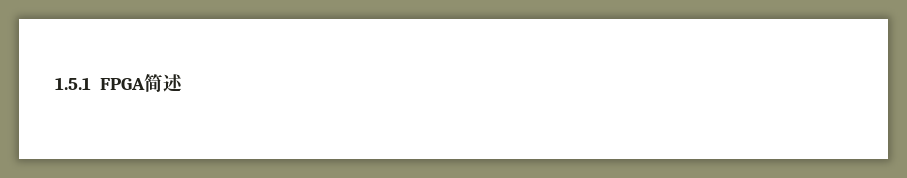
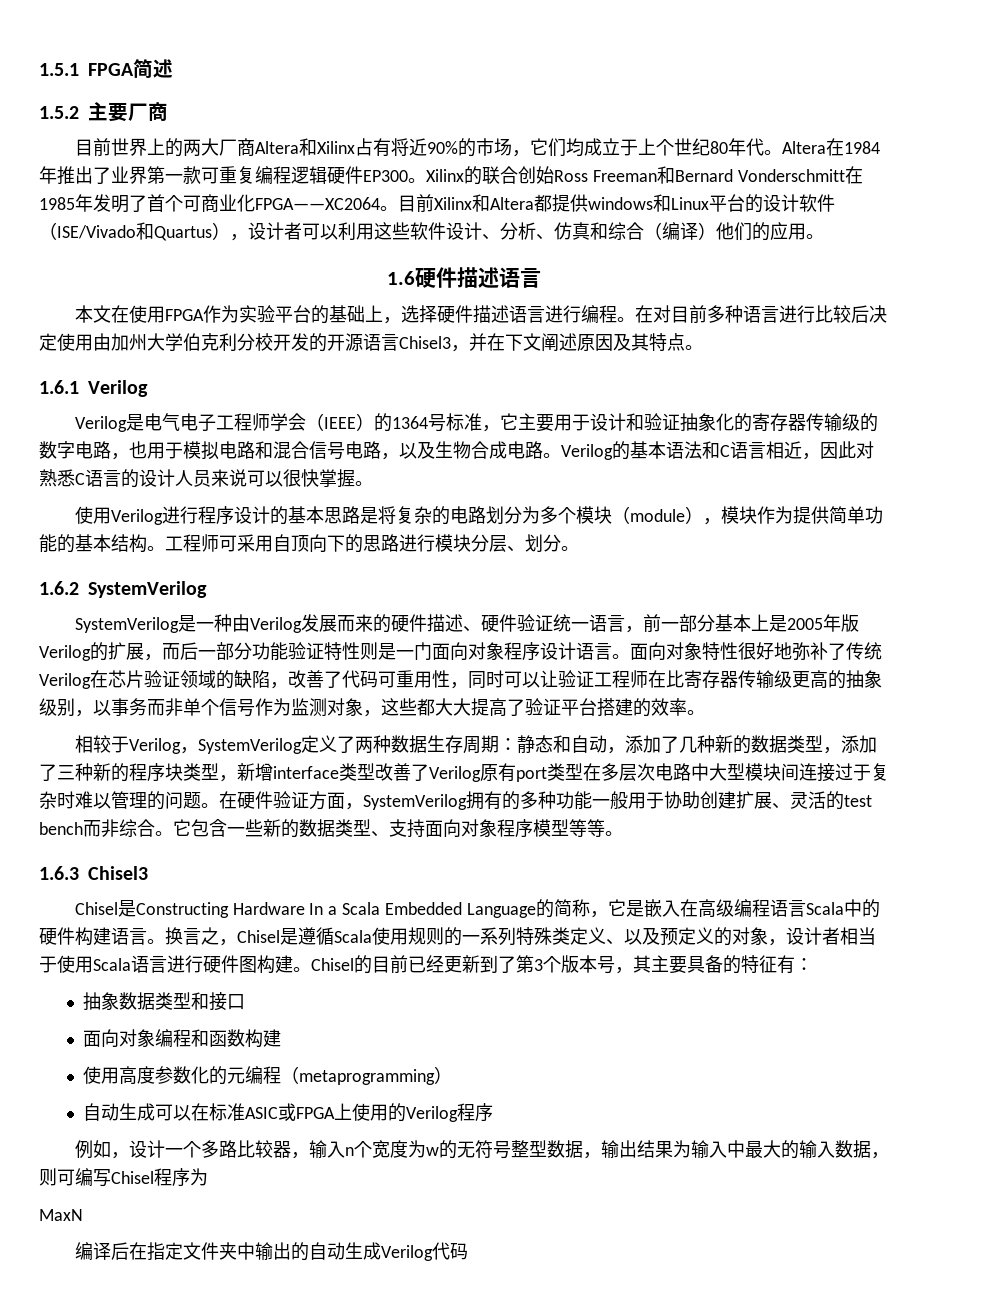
+ 1.5.2主要厂商
+ 目前世界上的两大厂商Altera和Xilinx占有将近90%的市场，它们均成立于上个世纪80年代。Altera在1984年推出了业界第一款可重复编程逻辑硬件EP300。Xilinx的联合创始Ross Freeman和Bernard Vonderschmitt在1985年发明了首个可商业化FPGA——XC2064。目前Xilinx和Altera都提供windows和Linux平台的设计软件（ISE/Vivado和Quartus），设计者可以利用这些软件设计、分析、仿真和综合（编译）他们的应用。
+ 1.6硬件描述语言
+ 本文在使用FPGA作为实验平台的基础上，选择硬件描述语言进行编程。在对目前多种语言进行比较后决定使用由加州大学伯克利分校开发的开源语言Chisel3，并在下文阐述原因及其特点。
+ 1.6.1 Verilog
+ Verilog是电气电子工程师学会（IEEE）的1364号标准，它主要用于设计和验证抽象化的寄存器传输级的数字电路，也用于模拟电路和混合信号电路，以及生物合成电路。Verilog的基本语法和C语言相近，因此对熟悉C语言的设计人员来说可以很快掌握。
+ 使用Verilog进行程序设计的基本思路是将复杂的电路划分为多个模块（module），模块作为提供简单功能的基本结构。工程师可采用自顶向下的思路进行模块分层、划分。
+ 1.6.2 SystemVerilog
+ SystemVerilog是一种由Verilog发展而来的硬件描述、硬件验证统一语言，前一部分基本上是2005年版Verilog的扩展，而后一部分功能验证特性则是一门面向对象程序设计语言。面向对象特性很好地弥补了传统Verilog在芯片验证领域的缺陷，改善了代码可重用性，同时可以让验证工程师在比寄存器传输级更高的抽象级别，以事务而非单个信号作为监测对象，这些都大大提高了验证平台搭建的效率。
+ 相较于Verilog，SystemVerilog定义了两种数据生存周期：静态和自动，添加了几种新的数据类型，添加了三种新的程序块类型，新增interface类型改善了Verilog原有port类型在多层次电路中大型模块间连接过于复杂时难以管理的问题。在硬件验证方面，SystemVerilog拥有的多种功能一般用于协助创建扩展、灵活的test bench而非综合。它包含一些新的数据类型、支持面向对象程序模型等等。
+ 1.6.3 Chisel3
+ Chisel是Constructing Hardware In a Scala Embedded Language的简称，它是嵌入在高级编程语言Scala中的硬件构建语言。换言之，Chisel是遵循Scala使用规则的一系列特殊类定义、以及预定义的对象，设计者相当于使用Scala语言进行硬件图构建。Chisel的目前已经更新到了第3个版本号，其主要具备的特征有：
+ 抽象数据类型和接口
+ 面向对象编程和函数构建
+ 使用高度参数化的元编程（metaprogramming）
+ 自动生成可以在标准ASIC或FPGA上使用的Verilog程序
+ 例如，设计一个多路比较器，输入n个宽度为w的无符号整型数据，输出结果为输入中最大的输入数据，则可编写Chisel程序为
+ MaxN
+ 编译后在指定文件夹中输出的自动生成Verilog代码

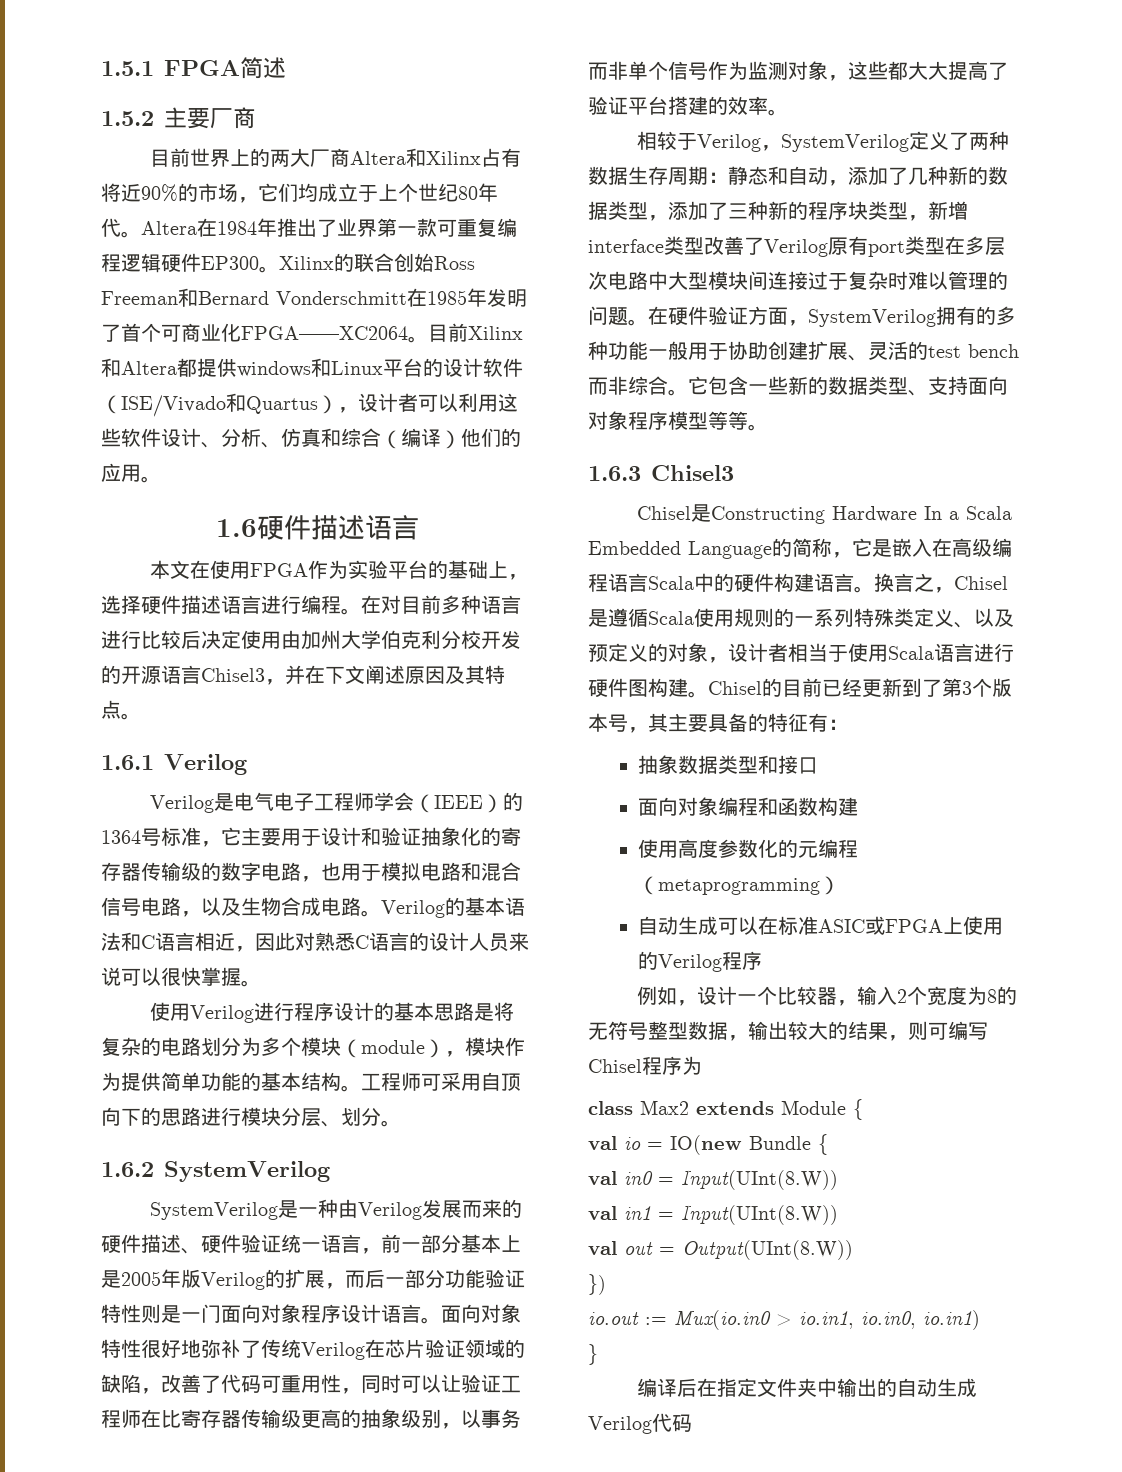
- 例如，设计一个多路比较器，输入n个宽度为w的无符号整型数据，输出结果为输入中最大的输入数据，则可编写Chisel程序为
+ 例如，设计一个比较器，输入2个宽度为8的无符号整型数据，输出较大的结果，则可编写Chisel程序为
- MaxN
+ class Max2 extends Module {
+ val io = IO(new Bundle {
+ val in0 = Input(UInt(8.W))
+ val in1 = Input(UInt(8.W))
+ val out = Output(UInt(8.W))
+ })
+ io.out := Mux(io.in0 > io.in1, io.in0, io.in1)
+ }

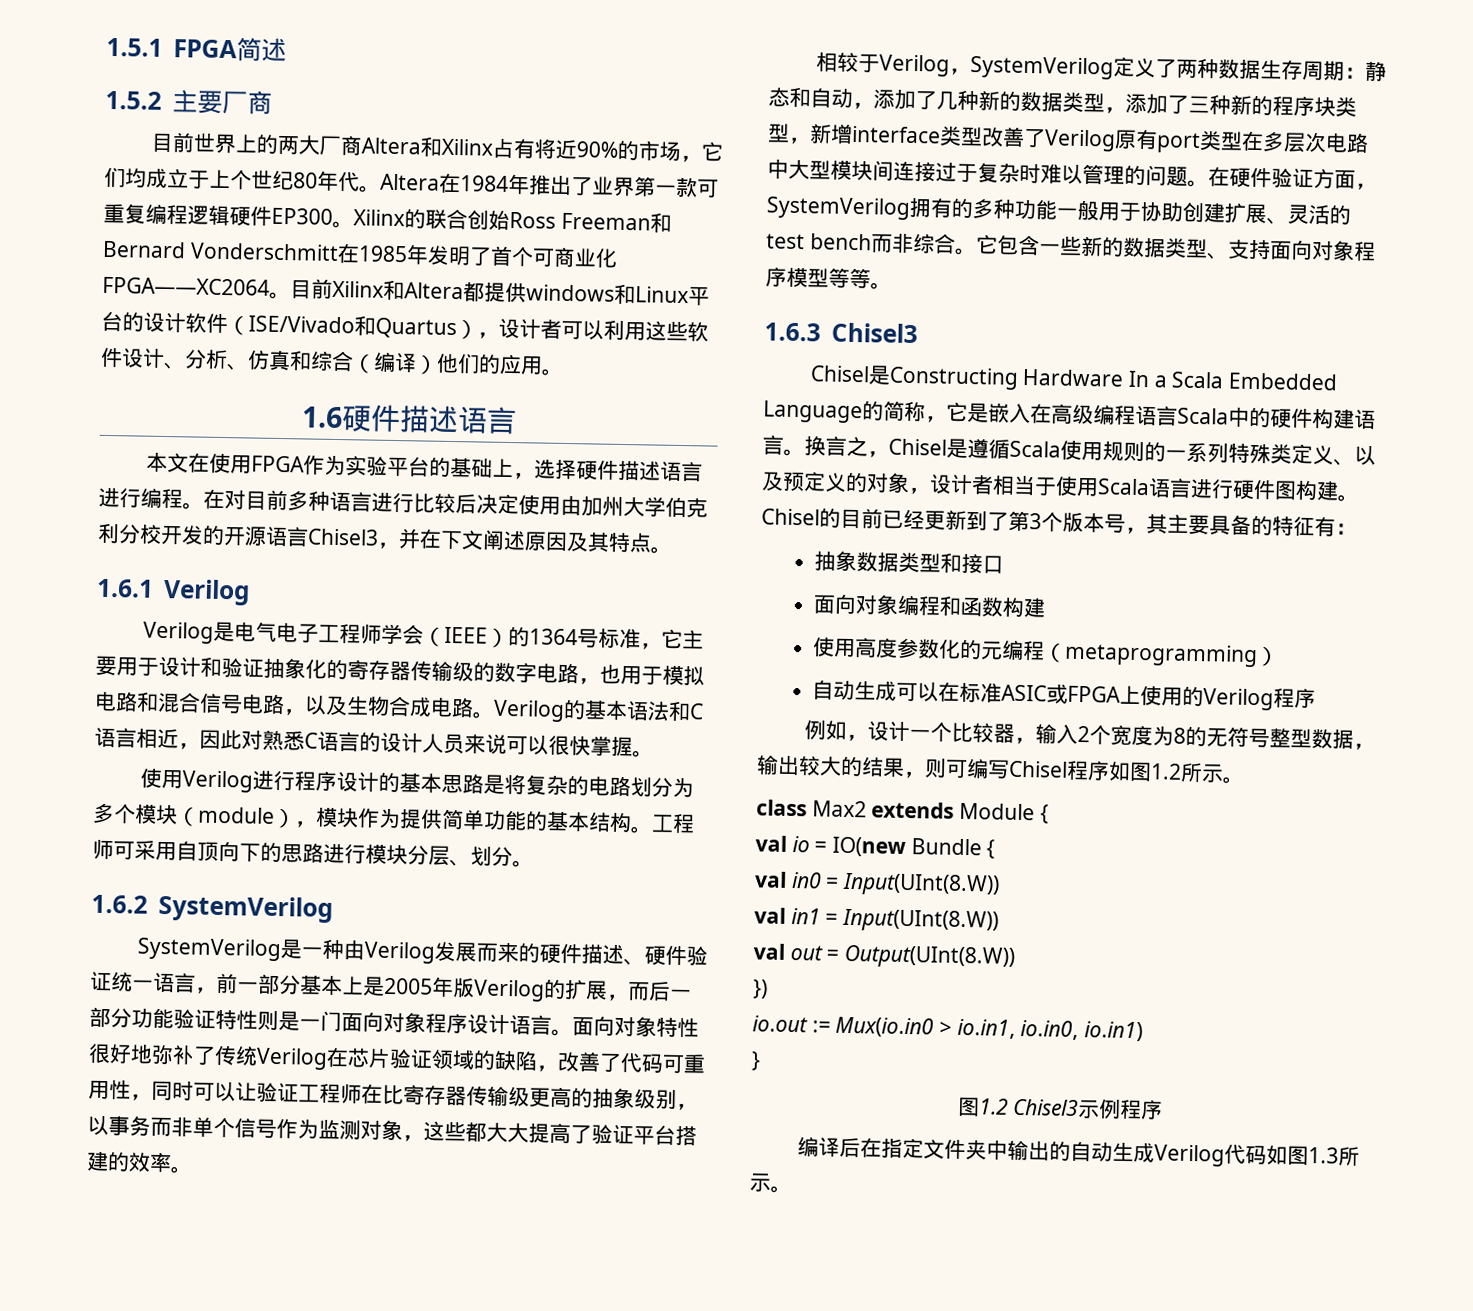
- 例如，设计一个比较器，输入2个宽度为8的无符号整型数据，输出较大的结果，则可编写Chisel程序为
+ 例如，设计一个比较器，输入2个宽度为8的无符号整型数据，输出较大的结果，则可编写Chisel程序如图1.2所示。
+ 图1.2 Chisel3示例程序
- 编译后在指定文件夹中输出的自动生成Verilog代码
+ 编译后在指定文件夹中输出的自动生成Verilog代码如图1.3所示。

